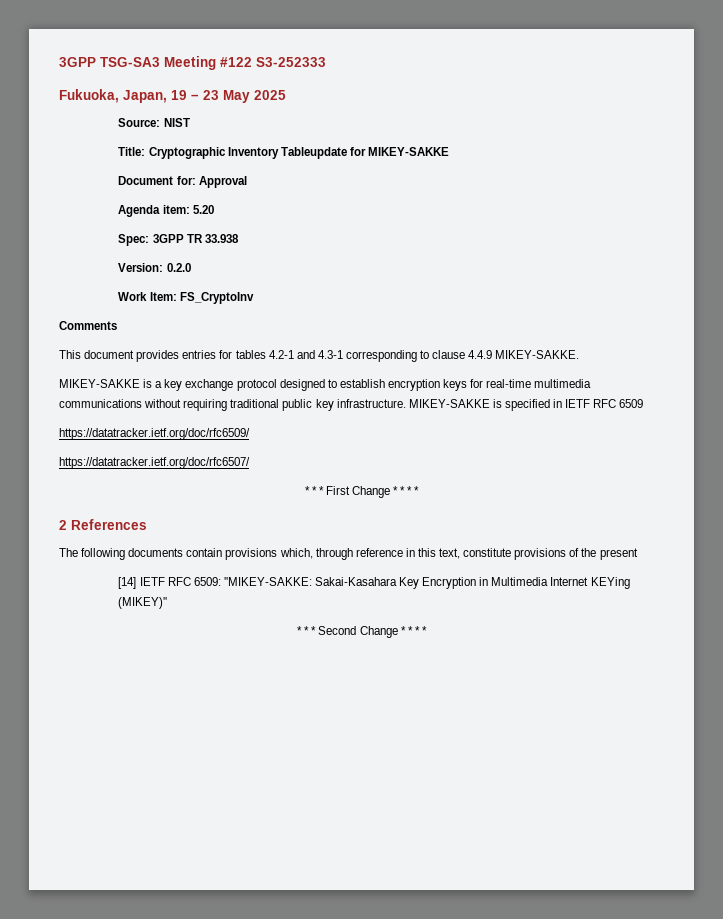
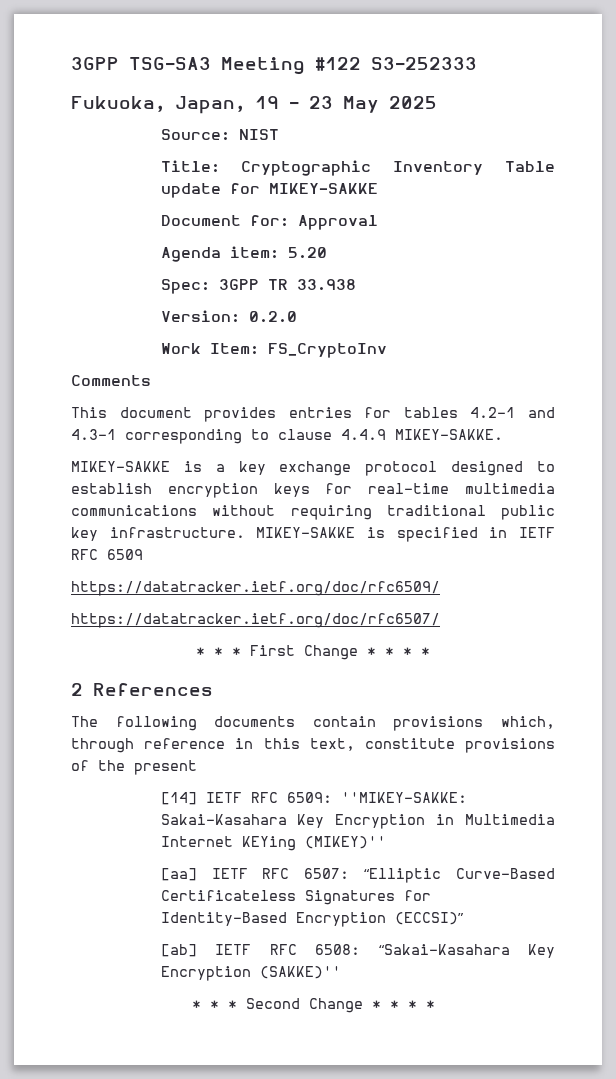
- Title: Cryptographic Inventory Tableupdate for MIKEY-SAKKE
+ Title: Cryptographic Inventory Table update for MIKEY-SAKKE
+ [aa] IETF RFC 6507: “Elliptic Curve-Based Certificateless Signatures for Identity-Based Encryption (ECCSI)”
+ [ab] IETF RFC 6508: “Sakai-Kasahara Key Encryption (SAKKE)''

